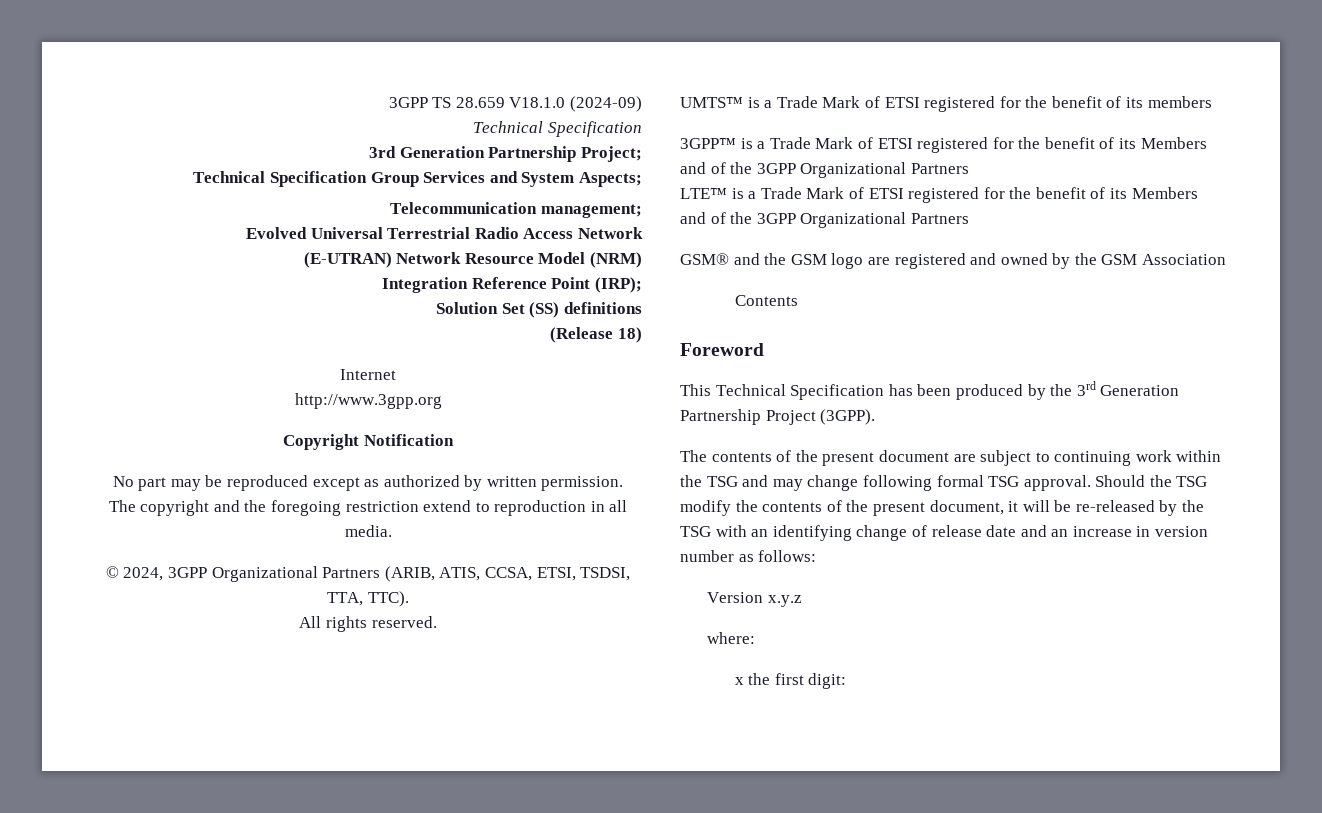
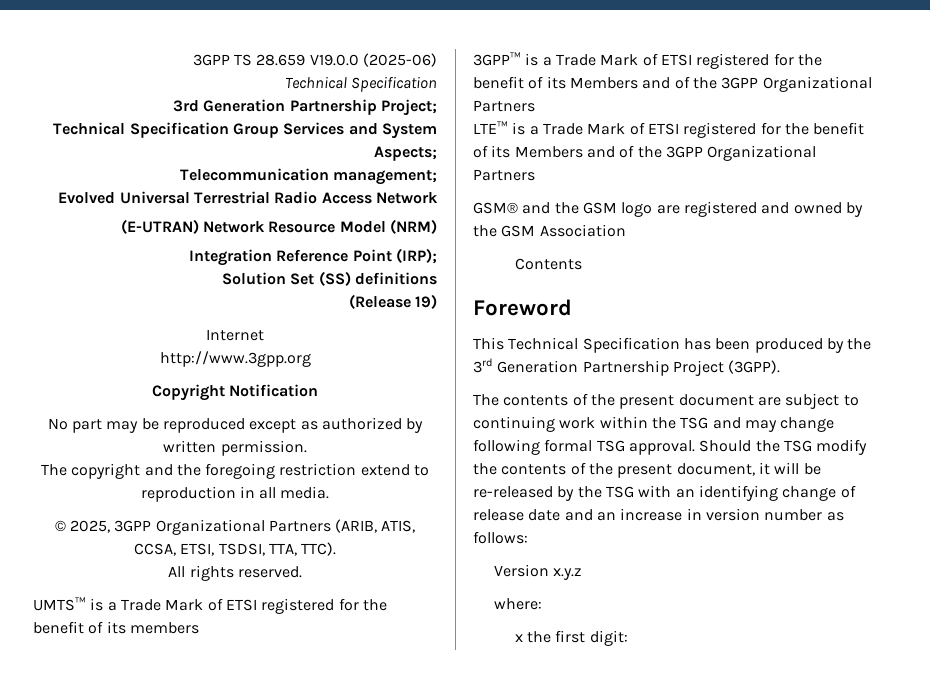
- 3GPP TS 28.659 V18.1.0 (2024-09)
+ 3GPP TS 28.659 V19.0.0 (2025-06)
- (Release 18)
+ (Release 19)
- © 2024, 3GPP Organizational Partners (ARIB, ATIS, CCSA, ETSI, TSDSI, TTA, TTC).
+ © 2025, 3GPP Organizational Partners (ARIB, ATIS, CCSA, ETSI, TSDSI, TTA, TTC).

